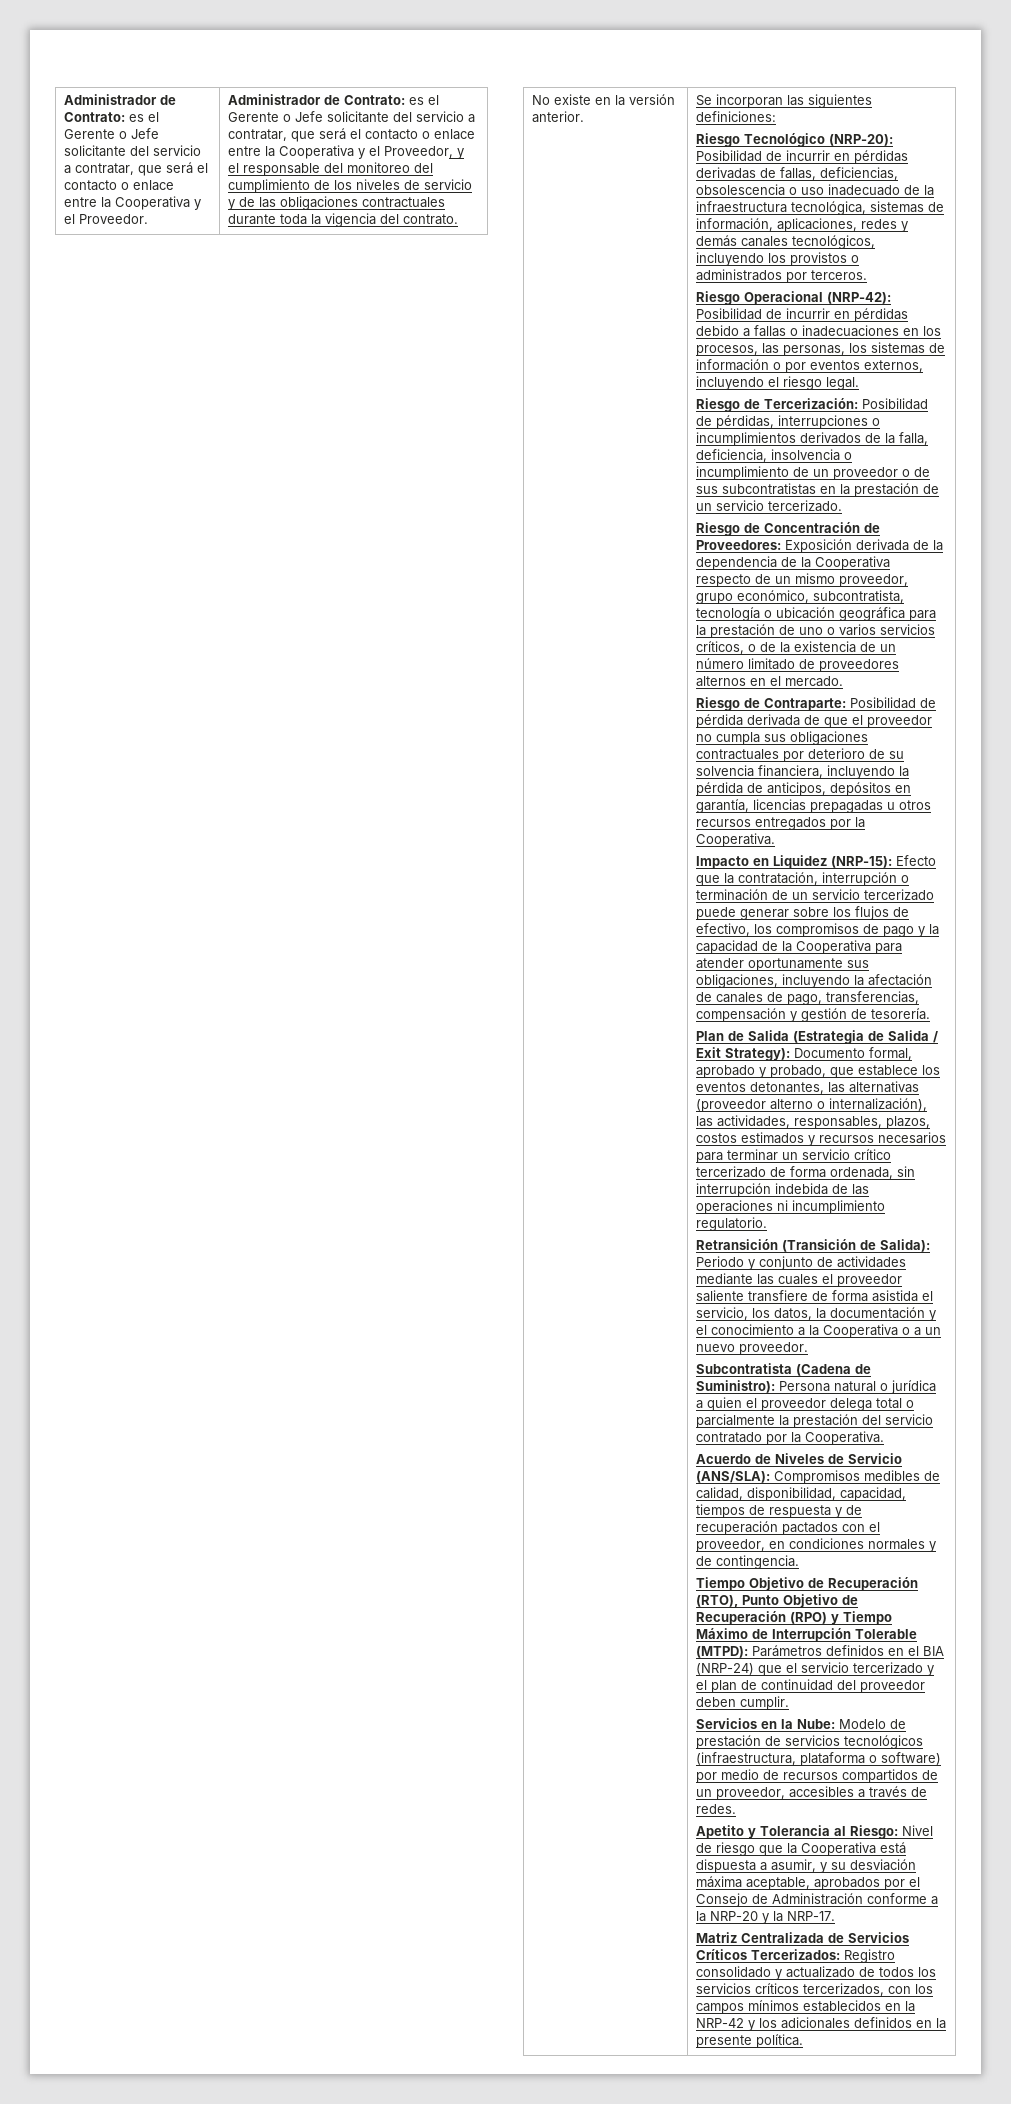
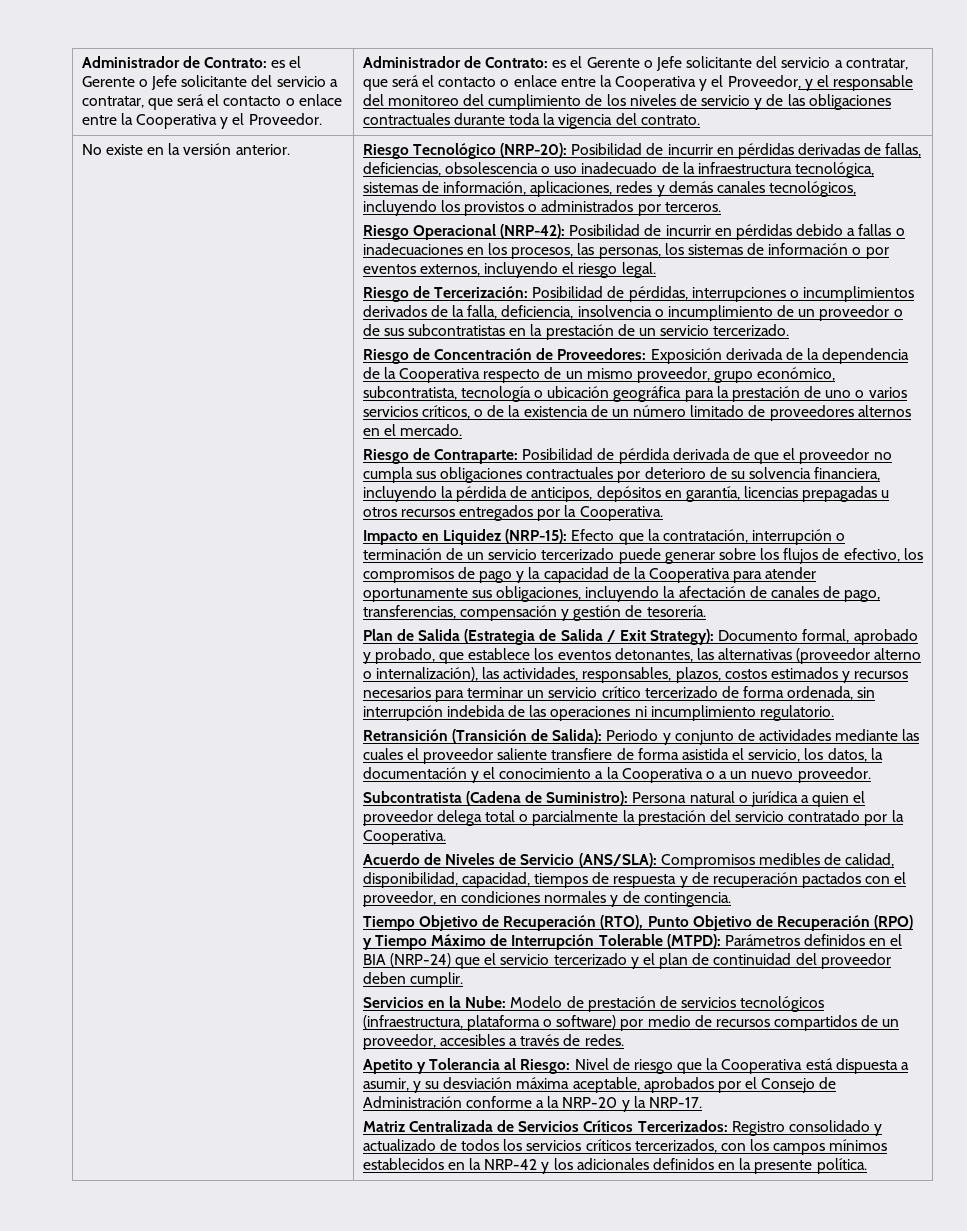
- Se incorporan las siguientes definiciones:

